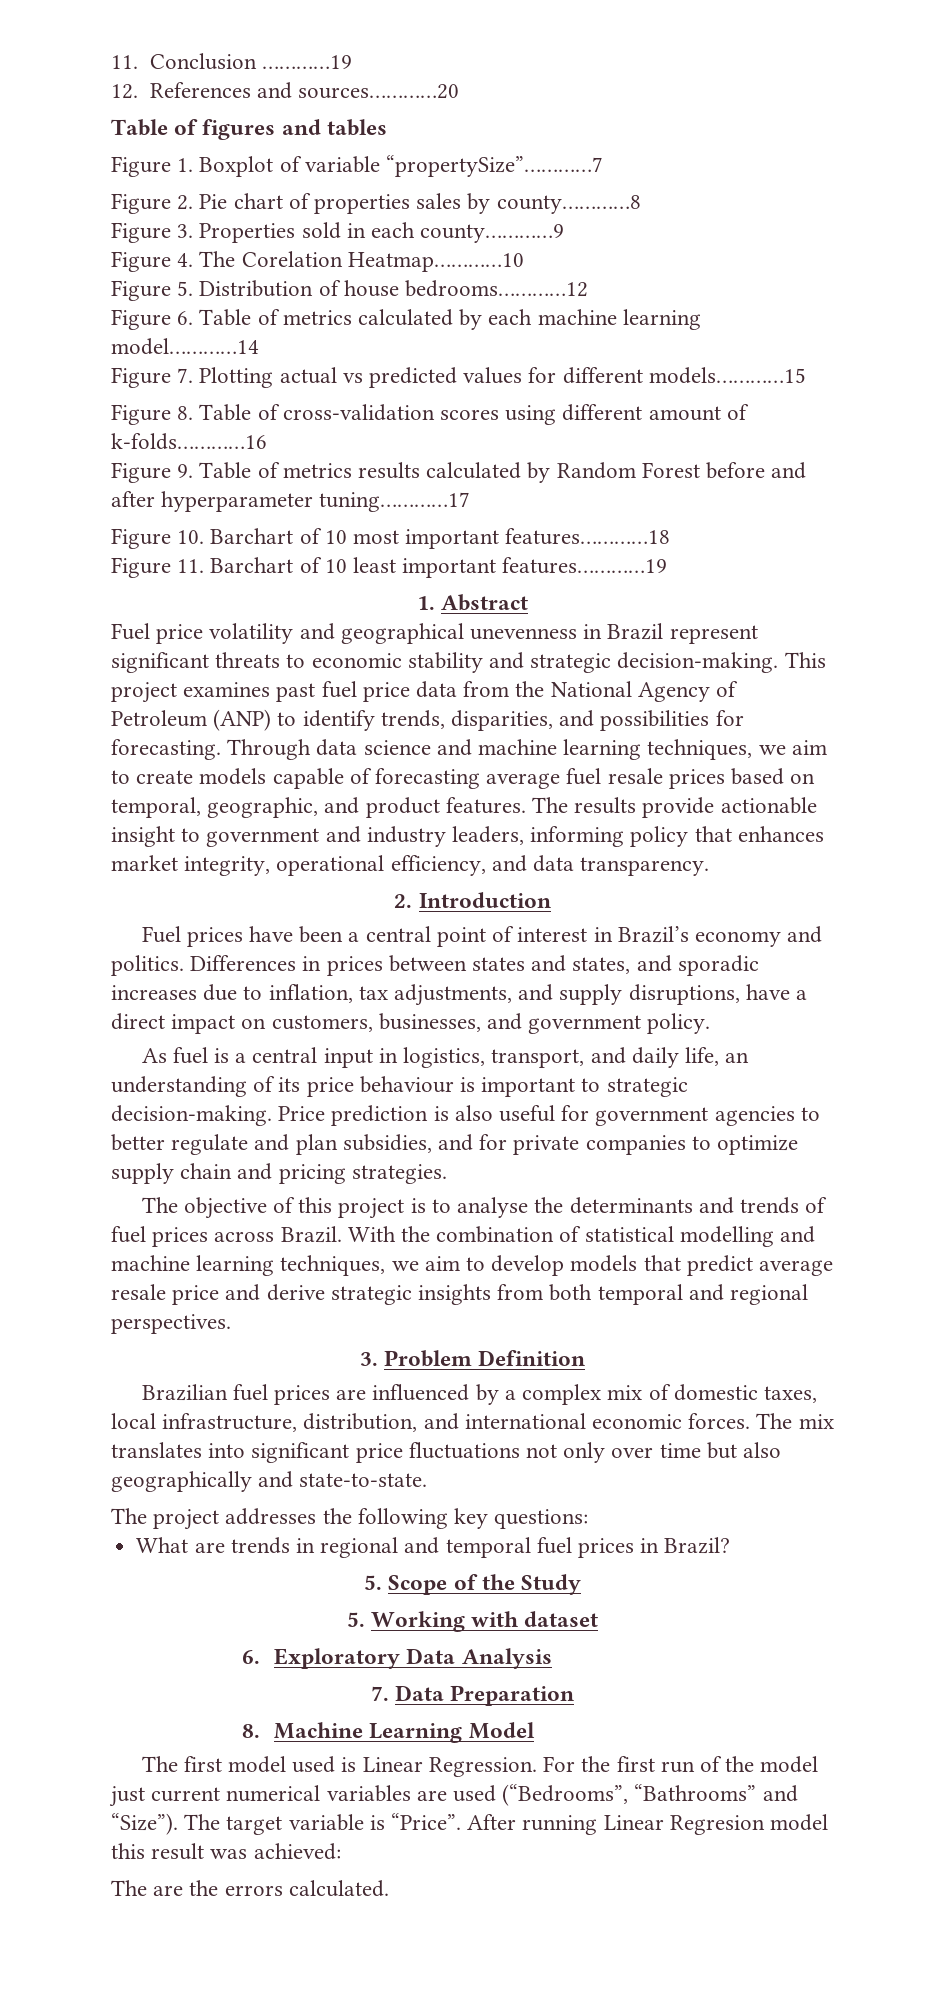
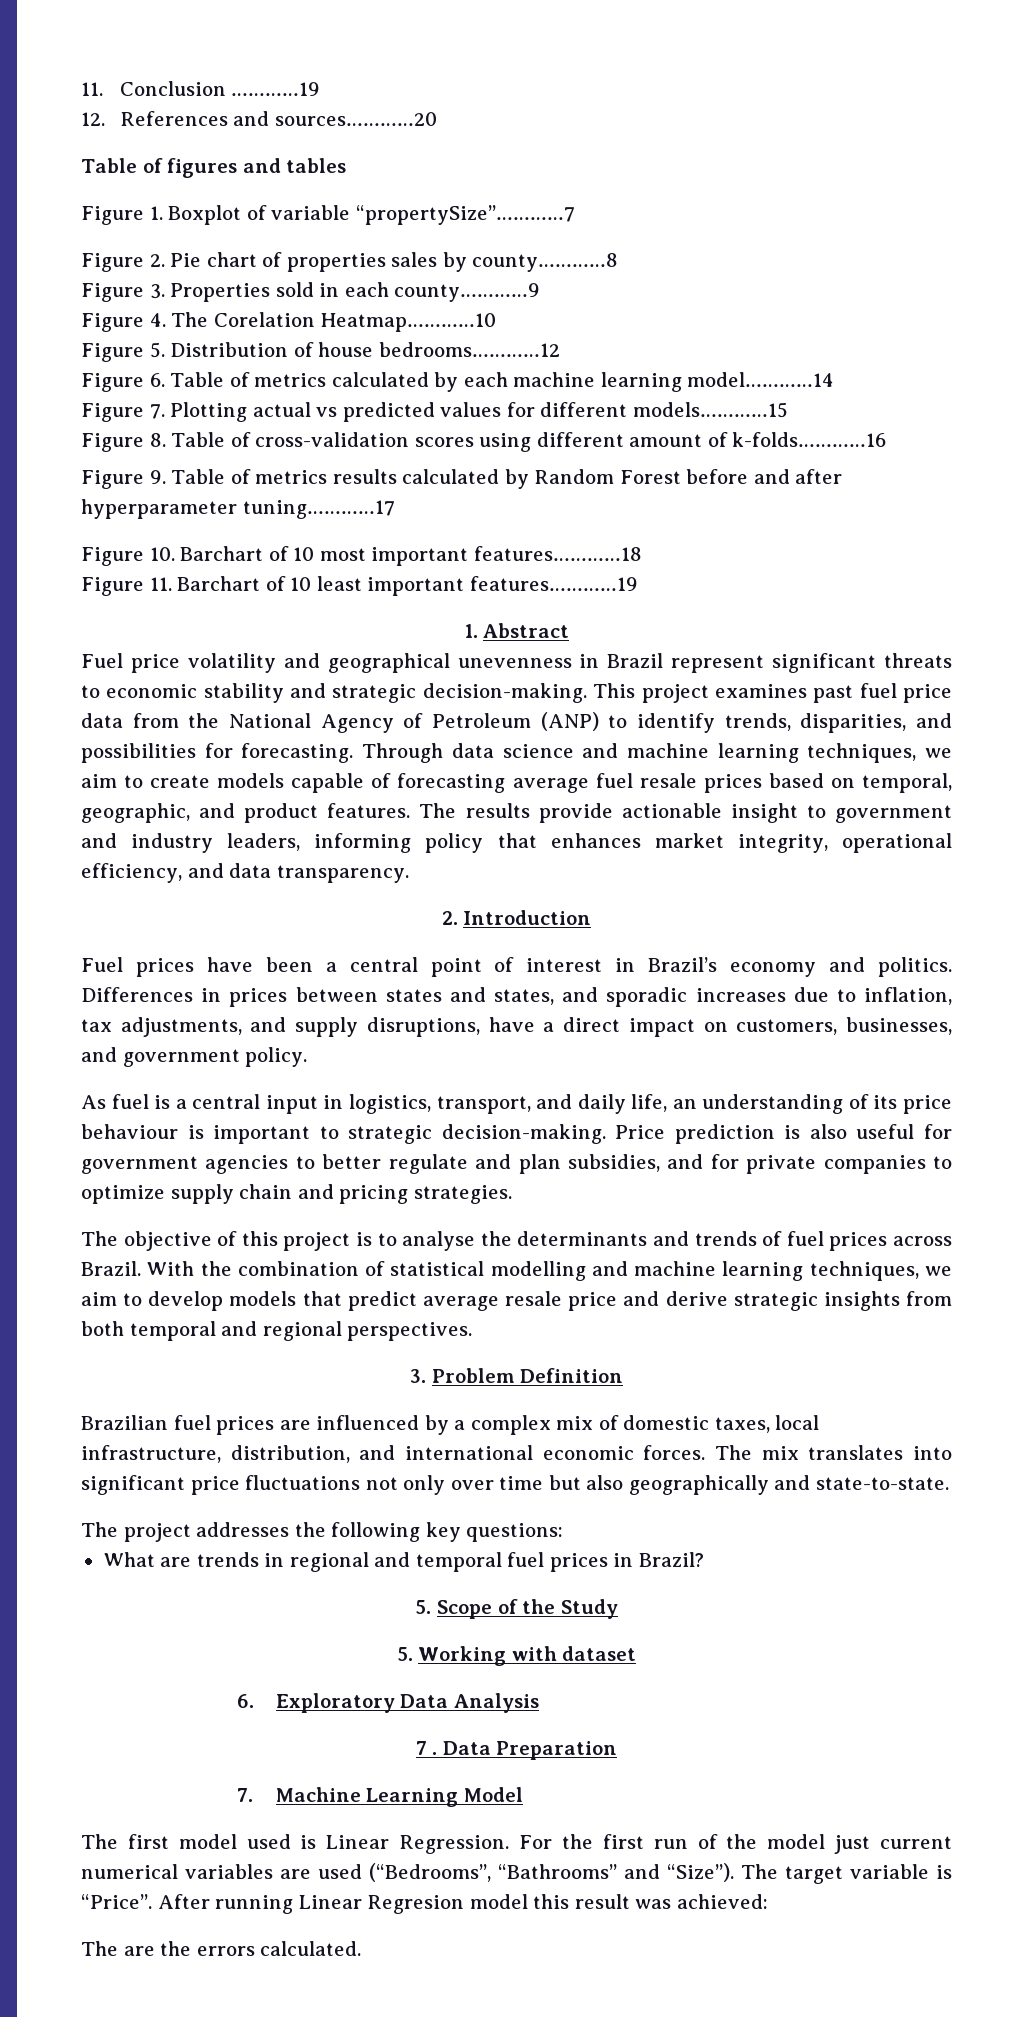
- 7. Data Preparation
+ 7 . Data Preparation
- 8. Machine Learning Model
+ 7. Machine Learning Model

